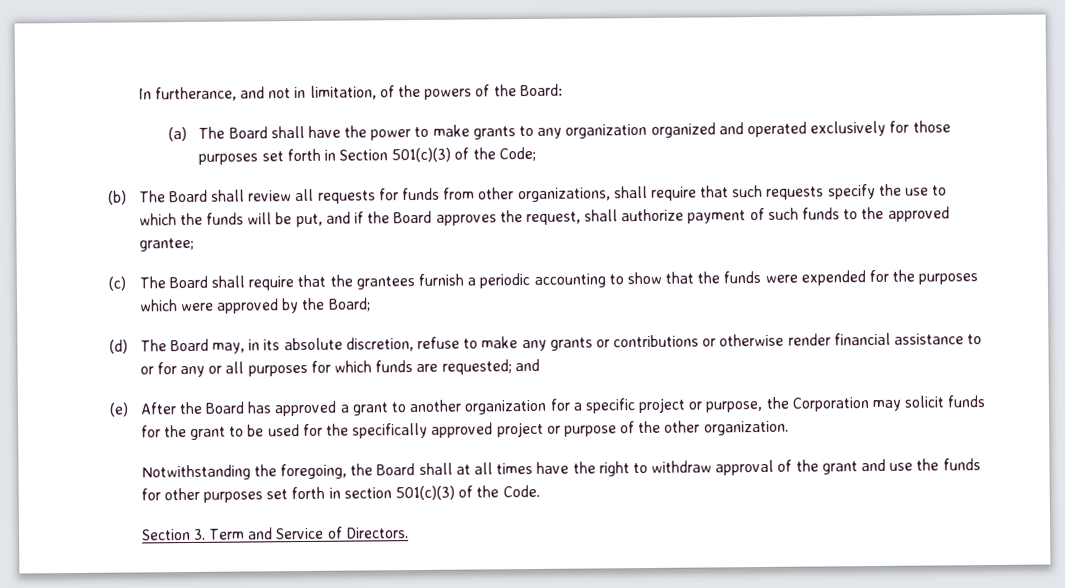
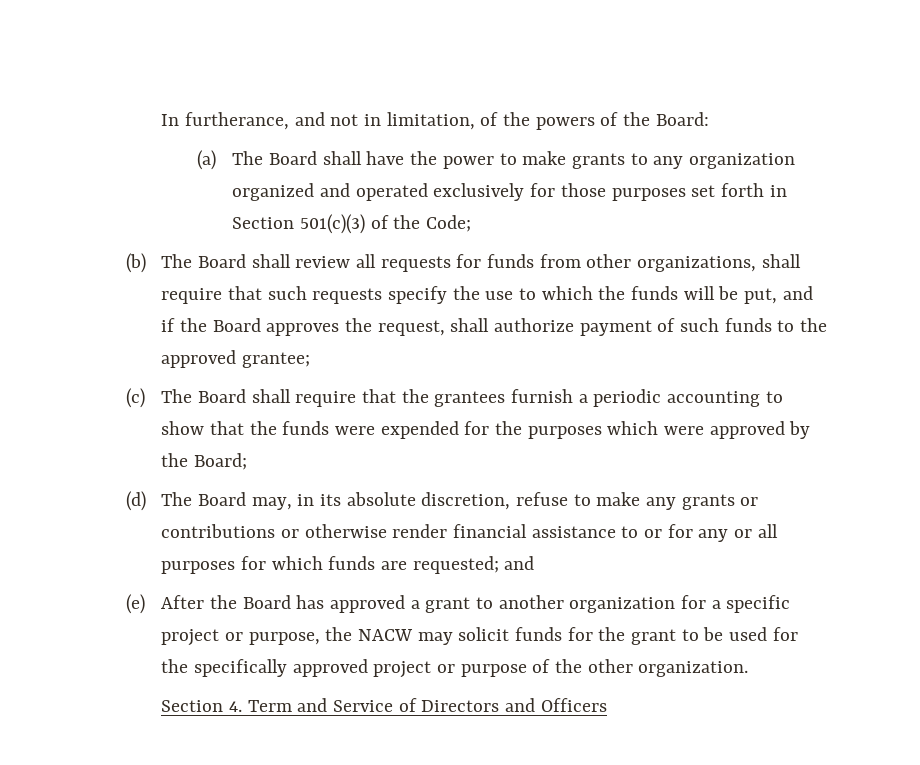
- (e) After the Board has approved a grant to another organization for a specific project or purpose, the Corporation may solicit funds for the grant to be used for the specifically approved project or purpose of the other organization.
+ (e) After the Board has approved a grant to another organization for a specific project or purpose, the NACW may solicit funds for the grant to be used for the specifically approved project or purpose of the other organization.
- Notwithstanding the foregoing, the Board shall at all times have the right to withdraw approval of the grant and use the funds for other purposes set forth in section 501(c)(3) of the Code.
- Section 3. Term and Service of Directors.
+ Section 4. Term and Service of Directors and Officers

